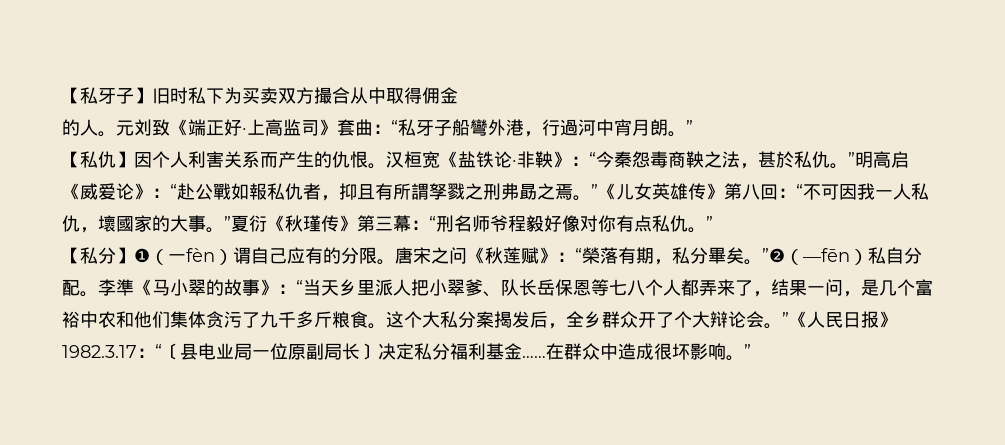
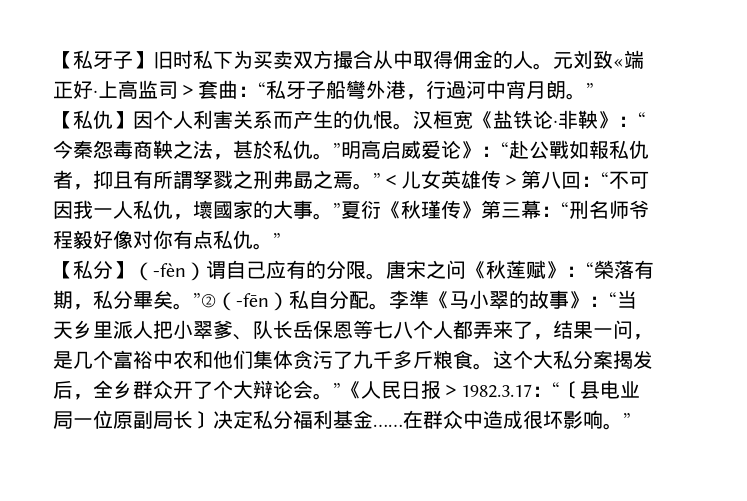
- 【私牙子】旧时私下为买卖双方撮合从中取得佣金
- 的人。
+ 【私牙子】旧时私下为买卖双方撮合从中取得佣金的人。
- 元刘致《端正好·上高监司》套曲：“私牙子船彎外港，行過河中宵月朗。”
+ 元刘致«端正好·上高监司＞套曲：“私牙子船彎外港，行過河中宵月朗。”
- “今秦怨毒商鞅之法，甚於私仇。”明高启《威爱论》：
+ “今秦怨毒商鞅之法，甚於私仇。”明高启威爱论》：
- “赴公戰如報私仇者，抑且有所謂孥戮之刑弗勗之焉。”《儿女英雄传》第八回：
+ “赴公戰如報私仇者，抑且有所謂孥戮之刑弗勗之焉。”＜儿女英雄传＞第八回：
- 【私分】❶（一fèn）谓自己应有的分限。
+ 【私分】（-fèn）谓自己应有的分限。
- 唐宋之问《秋莲赋》：“榮落有期，私分畢矣。”❷（—fēn）私自分配。
+ 唐宋之问《秋莲赋》：“榮落有期，私分畢矣。”②（-fēn）私自分配。
- 这个大私分案揭发后，全乡群众开了个大辩论会。”《人民日报》1982.3.17：“〔县电业局一位原副局长〕决定私分福利基金……
+ 这个大私分案揭发后，全乡群众开了个大辩论会。”《人民日报＞1982.3.17：“〔县电业局一位原副局长〕决定私分福利基金……

